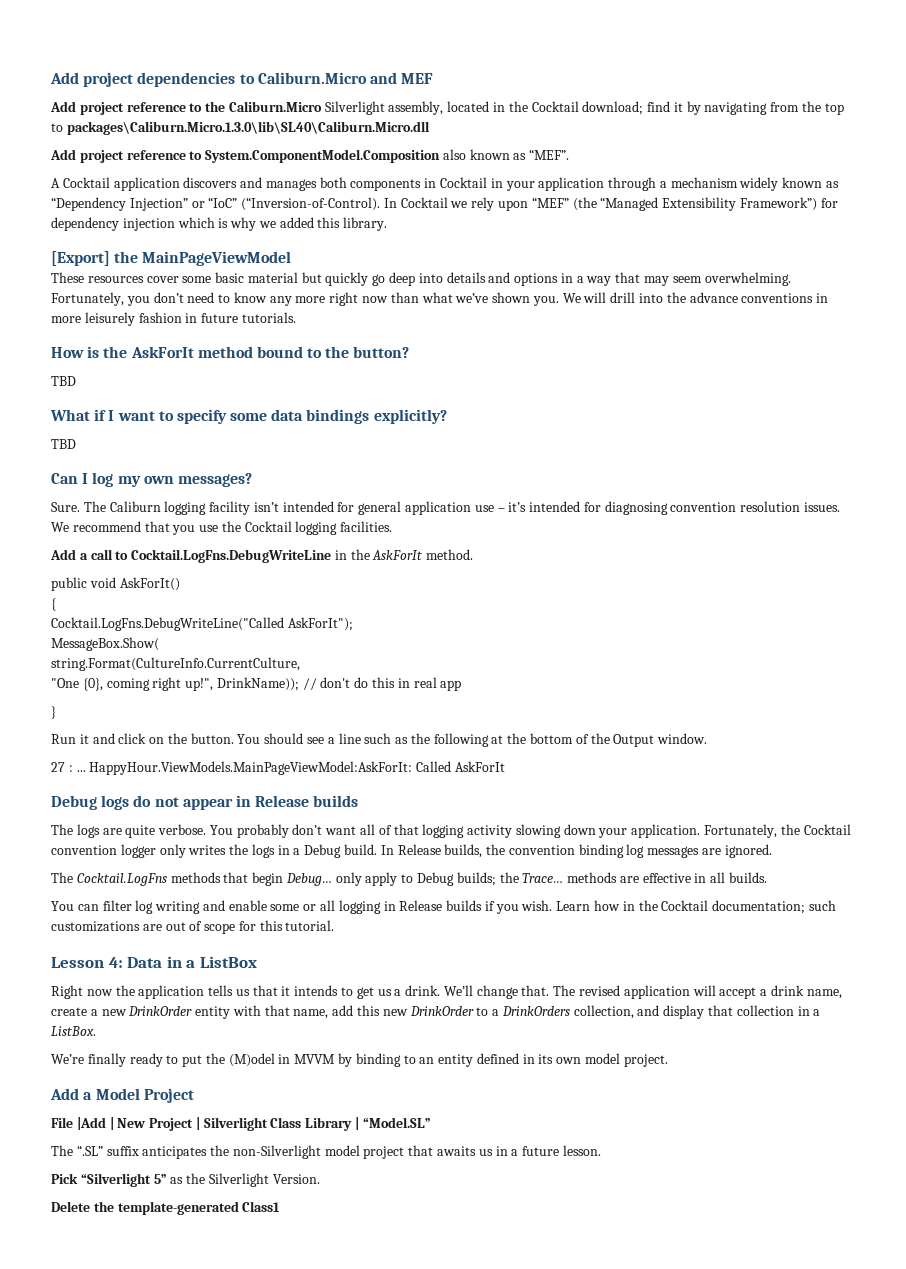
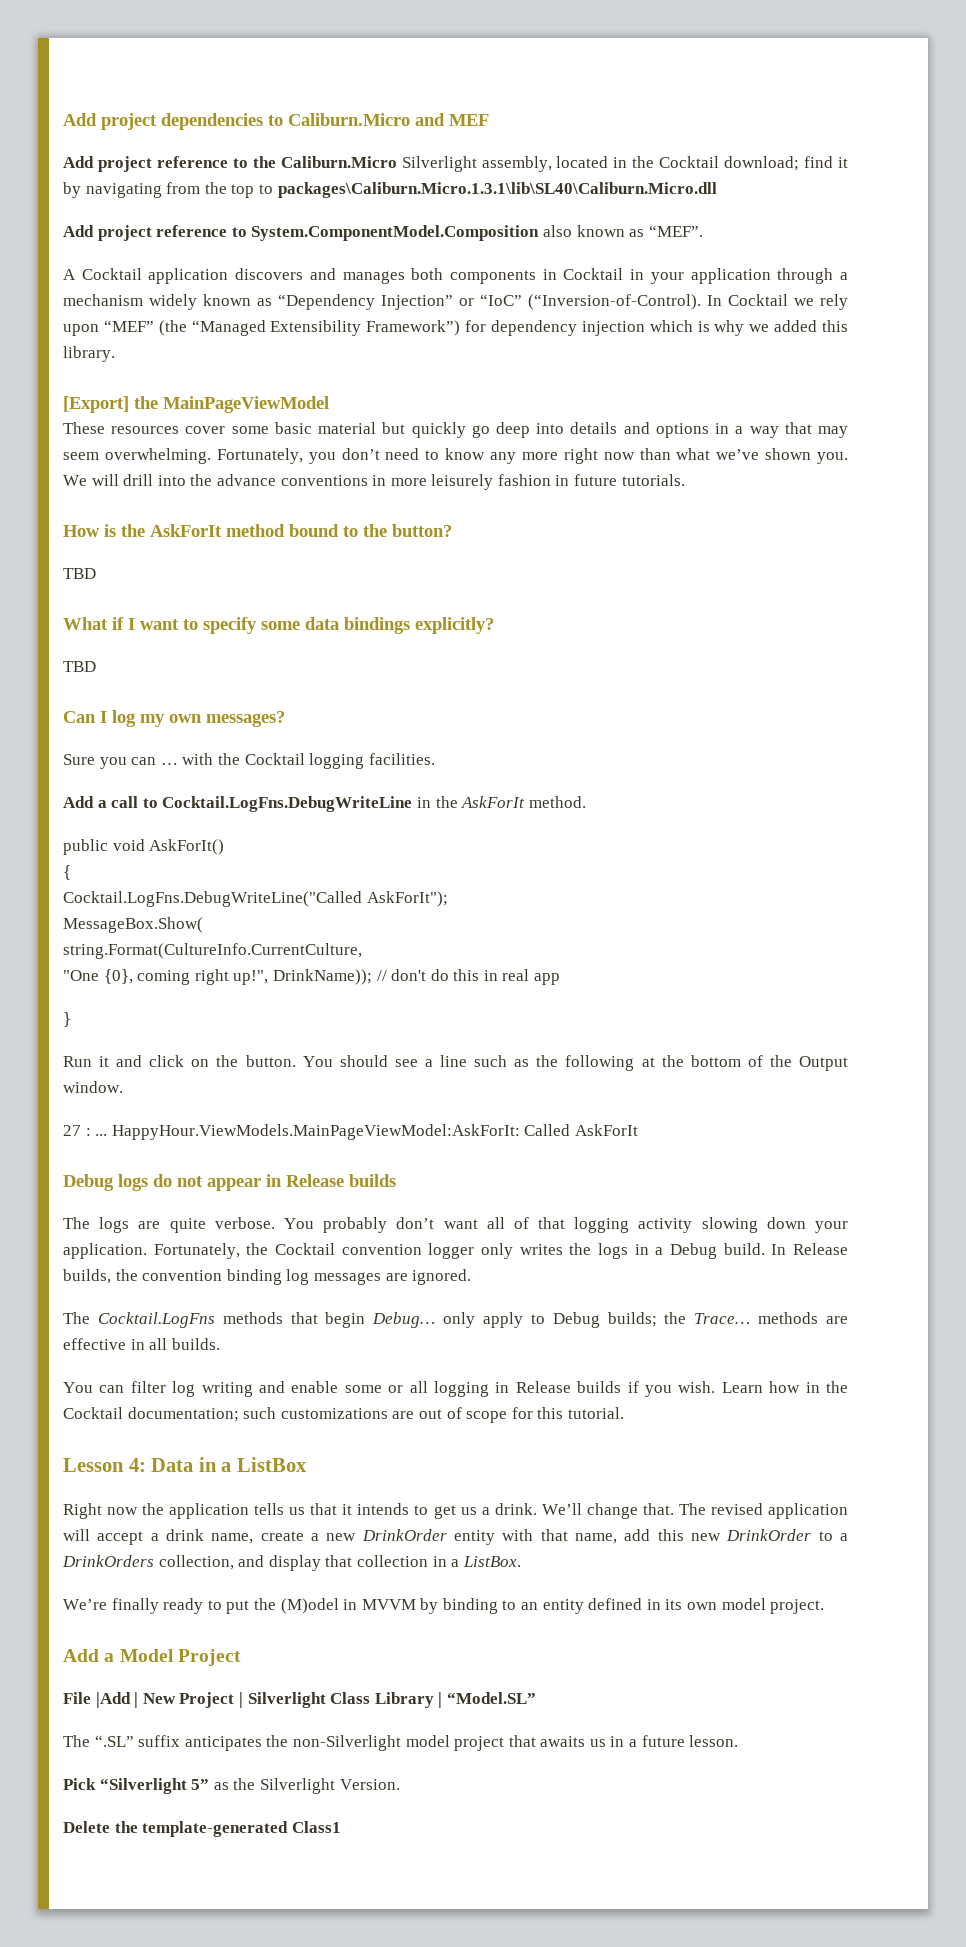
- Add project reference to the Caliburn.Micro Silverlight assembly, located in the Cocktail download; find it by navigating from the top to packages\Caliburn.Micro.1.3.0\lib\SL40\Caliburn.Micro.dll
+ Add project reference to the Caliburn.Micro Silverlight assembly, located in the Cocktail download; find it by navigating from the top to packages\Caliburn.Micro.1.3.1\lib\SL40\Caliburn.Micro.dll
- Sure. The Caliburn logging facility isn’t intended for general application use – it’s intended for diagnosing convention resolution issues. We recommend that you use the Cocktail logging facilities.
+ Sure you can … with the Cocktail logging facilities.

